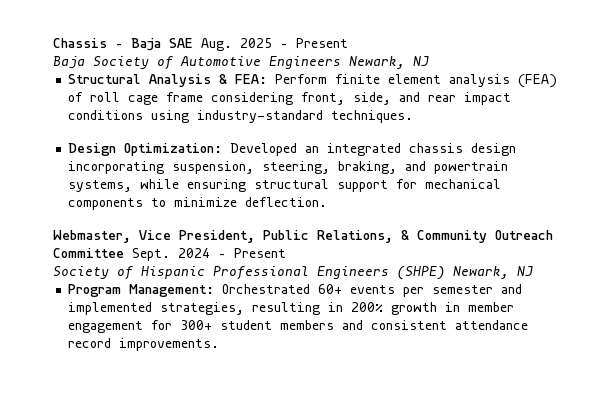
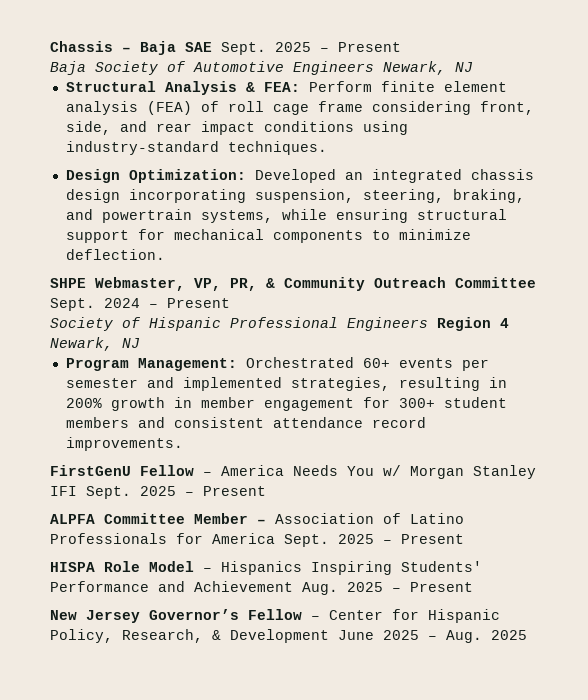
- Chassis – Baja SAE Aug. 2025 – Present
+ Chassis – Baja SAE Sept. 2025 – Present
- Webmaster, Vice President, Public Relations, & Community Outreach Committee Sept.
+ SHPE Webmaster, VP, PR, & Community Outreach Committee Sept.
- Society of Hispanic Professional Engineers (SHPE) Newark, NJ
+ Society of Hispanic Professional Engineers Region 4 Newark, NJ
+ FirstGenU Fellow – America Needs You w/ Morgan Stanley IFI Sept. 2025 – Present
+ ALPFA Committee Member – Association of Latino Professionals for America Sept. 2025 – Present
+ HISPA Role Model – Hispanics Inspiring Students' Performance and Achievement Aug. 2025 – Present
+ New Jersey Governor’s Fellow – Center for Hispanic Policy, Research, & Development June 2025 – Aug. 2025

